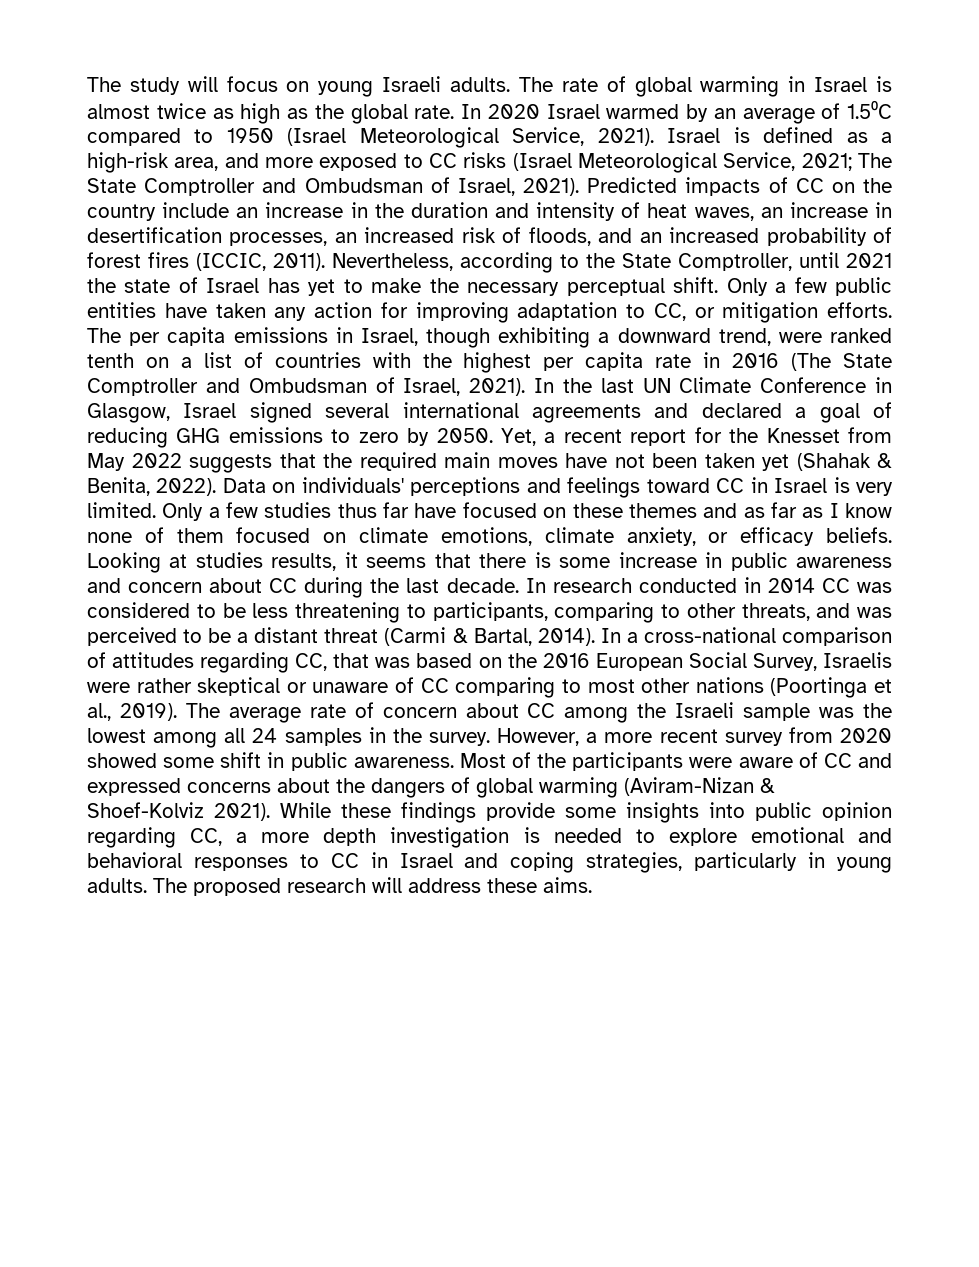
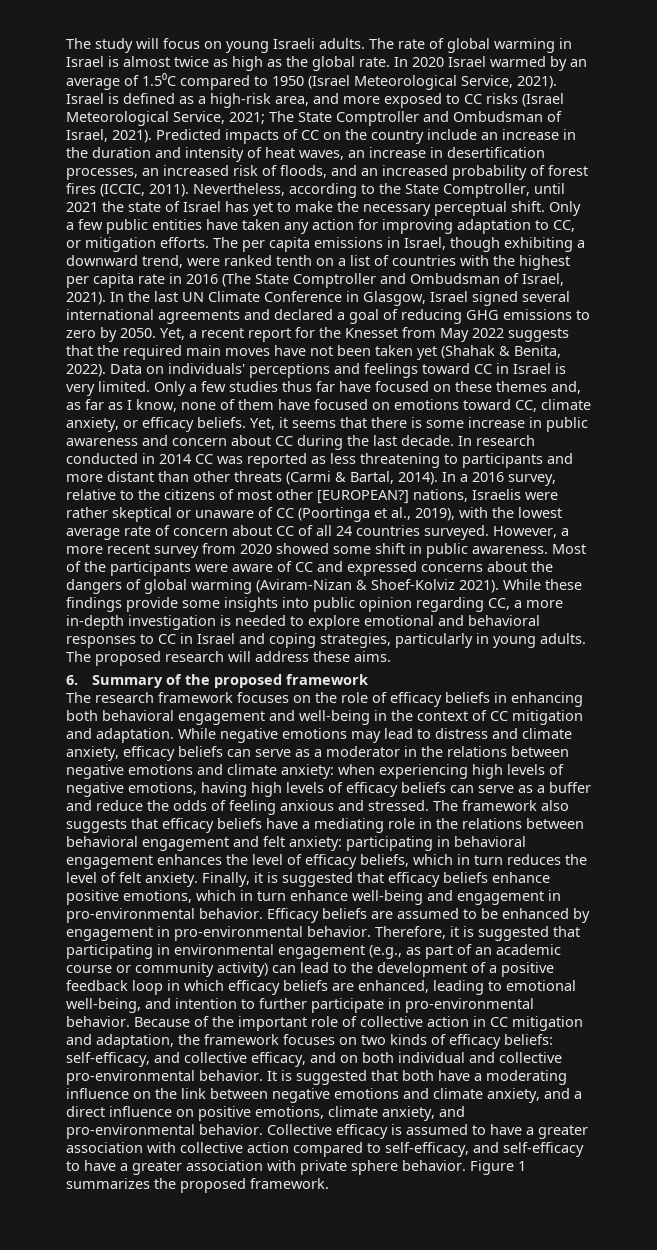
- Only a few studies thus far have focused on these themes and as far as I know none of them focused on climate emotions, climate anxiety, or efficacy beliefs.
+ Only a few studies thus far have focused on these themes and, as far as I know, none of them have focused on emotions toward CC, climate anxiety, or efficacy beliefs.
- Looking at studies results, it seems that there is some increase in public awareness and concern about CC during the last decade.
+ Yet, it seems that there is some increase in public awareness and concern about CC during the last decade.
- In research conducted in 2014 CC was considered to be less threatening to participants, comparing to other threats, and was perceived to be a distant threat (Carmi & Bartal, 2014).
+ In research conducted in 2014 CC was reported as less threatening to participants and more distant than other threats (Carmi & Bartal, 2014).
- In a cross-national comparison of attitudes regarding CC, that was based on the 2016 European Social Survey, Israelis were rather skeptical or unaware of CC comparing to most other nations (Poortinga et al., 2019). The average rate of concern about CC among the Israeli sample was the lowest among all 24 samples in the survey.
+ In a 2016 survey, relative to the citizens of most other [EUROPEAN?] nations, Israelis were rather skeptical or unaware of CC (Poortinga et al., 2019), with the lowest average rate of concern about CC of all 24 countries surveyed.
- While these findings provide some insights into public opinion regarding CC, a more depth investigation is needed to explore emotional and behavioral responses to CC in Israel and coping strategies, particularly in young adults.
+ While these findings provide some insights into public opinion regarding CC, a more in-depth investigation is needed to explore emotional and behavioral responses to CC in Israel and coping strategies, particularly in young adults.
+ 6. Summary of the proposed framework
+ The research framework focuses on the role of efficacy beliefs in enhancing both behavioral engagement and well-being in the context of CC mitigation and adaptation. While negative emotions may lead to distress and climate anxiety, efficacy beliefs can serve as a moderator in the relations between negative emotions and climate anxiety: when experiencing high levels of negative emotions, having high levels of efficacy beliefs can serve as a buffer and reduce the odds of feeling anxious and stressed. The framework also suggests that efficacy beliefs have a mediating role in the relations between behavioral engagement and felt anxiety: participating in behavioral engagement enhances the level of efficacy beliefs, which in turn reduces the level of felt anxiety. Finally, it is suggested that efficacy beliefs enhance positive emotions, which in turn enhance well-being and engagement in pro-environmental behavior. Efficacy beliefs are assumed to be enhanced by engagement in pro-environmental behavior. Therefore, it is suggested that participating in environmental engagement (e.g., as part of an academic course or community activity) can lead to the development of a positive feedback loop in which efficacy beliefs are enhanced, leading to emotional well-being, and intention to further participate in pro-environmental behavior. Because of the important role of collective action in CC mitigation and adaptation, the framework focuses on two kinds of efficacy beliefs: self-efficacy, and collective efficacy, and on both individual and collective pro-environmental behavior. It is suggested that both have a moderating influence on the link between negative emotions and climate anxiety, and a direct influence on positive emotions, climate anxiety, and pro-environmental behavior. Collective efficacy is assumed to have a greater association with collective action compared to self-efficacy, and self-efficacy to have a greater association with private sphere behavior. Figure 1 summarizes the proposed framework.

